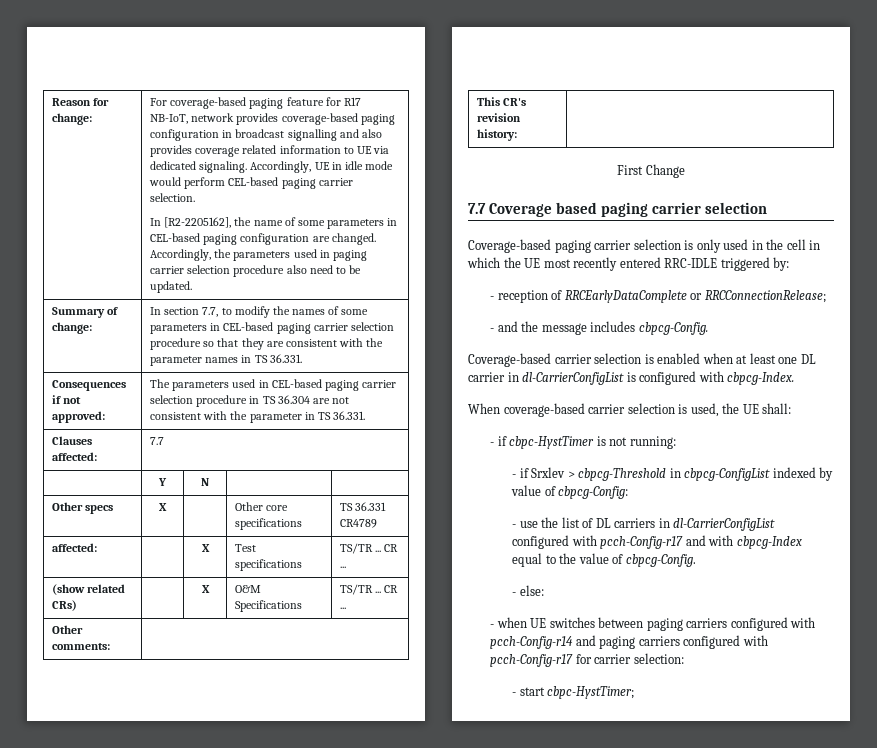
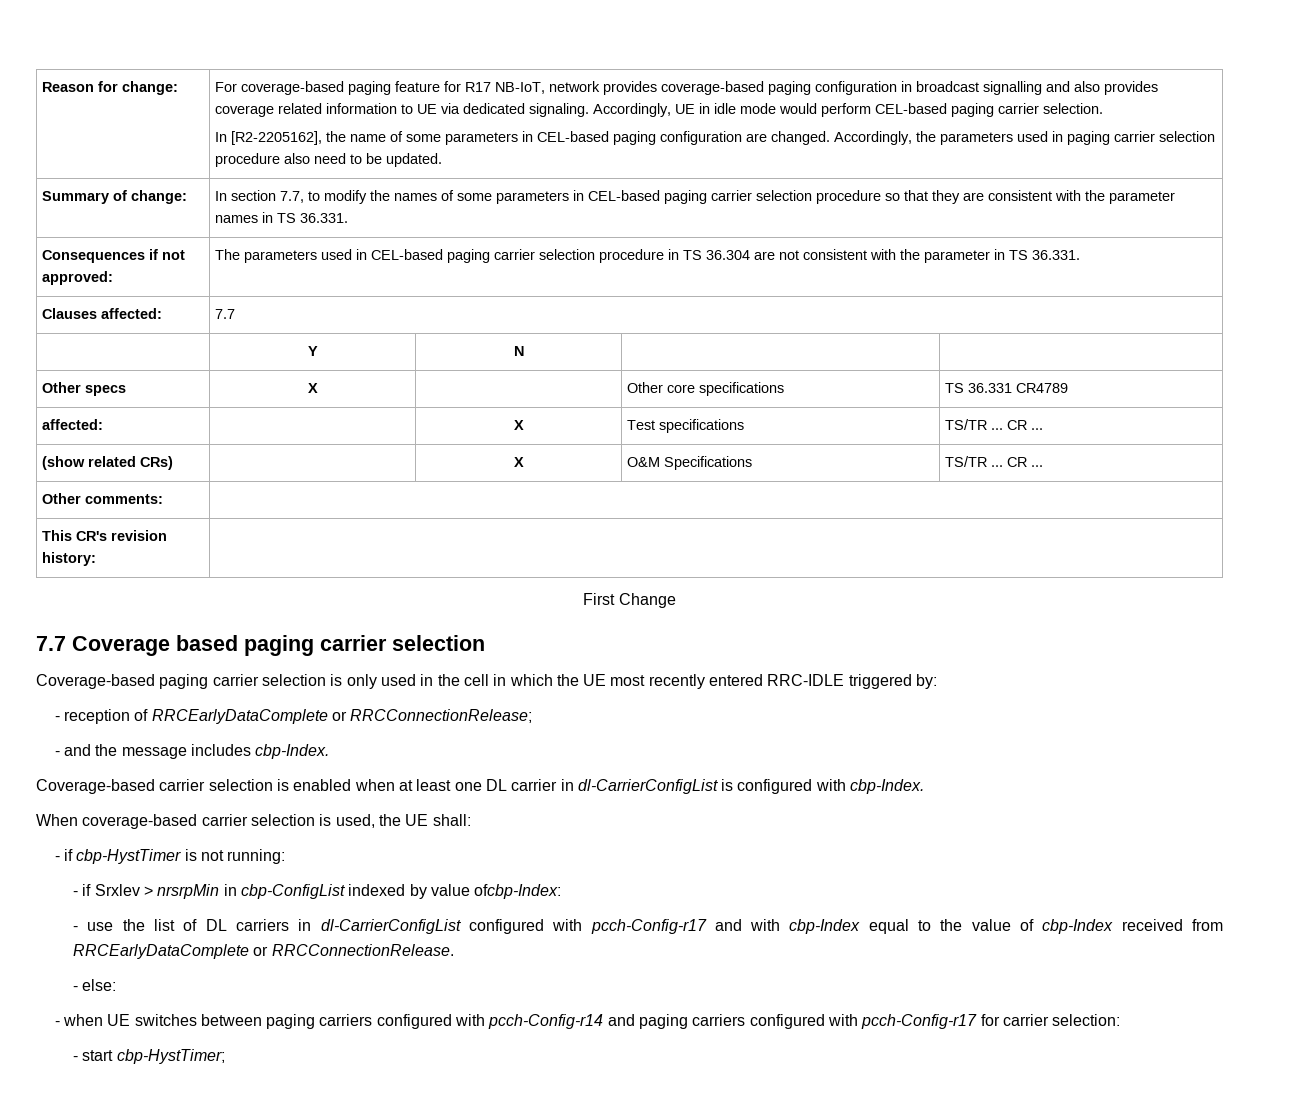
- - and the message includes cbpcg-Config.
+ - and the message includes cbp-Index.
- Coverage-based carrier selection is enabled when at least one DL carrier in dl-CarrierConfigList is configured with cbpcg-Index.
+ Coverage-based carrier selection is enabled when at least one DL carrier in dl-CarrierConfigList is configured with cbp-Index.
- - if cbpc-HystTimer is not running:
+ - if cbp-HystTimer is not running:
- - if Srxlev > cbpcg-Threshold in cbpcg-ConfigList indexed by value of cbpcg-Config:
+ - if Srxlev > nrsrpMin in cbp-ConfigList indexed by value ofcbp-Index:
- - use the list of DL carriers in dl-CarrierConfigList configured with pcch-Config-r17 and with cbpcg-Index equal to the value of cbpcg-Config.
+ - use the list of DL carriers in dl-CarrierConfigList configured with pcch-Config-r17 and with cbp-Index equal to the value of cbp-Index received from RRCEarlyDataComplete or RRCConnectionRelease.
- - start cbpc-HystTimer;
+ - start cbp-HystTimer;

